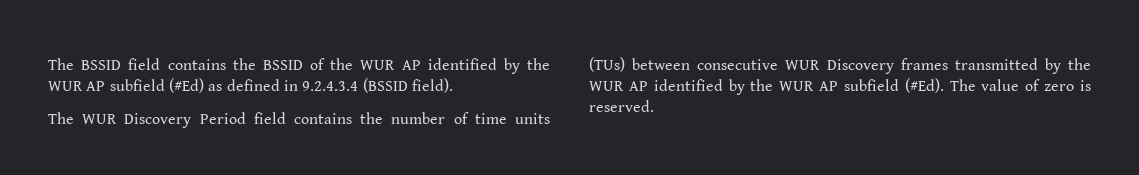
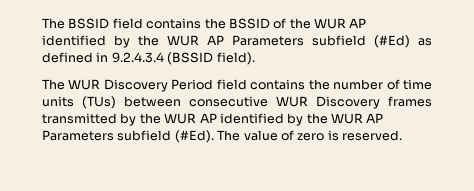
- The BSSID field contains the BSSID of the WUR AP identified by the WUR AP subfield (#Ed) as defined in 9.2.4.3.4 (BSSID field).
+ The BSSID field contains the BSSID of the WUR AP identified by the WUR AP Parameters subfield (#Ed) as defined in 9.2.4.3.4 (BSSID field).
- The WUR Discovery Period field contains the number of time units (TUs) between consecutive WUR Discovery frames transmitted by the WUR AP identified by the WUR AP subfield (#Ed).
+ The WUR Discovery Period field contains the number of time units (TUs) between consecutive WUR Discovery frames transmitted by the WUR AP identified by the WUR AP Parameters subfield (#Ed).

